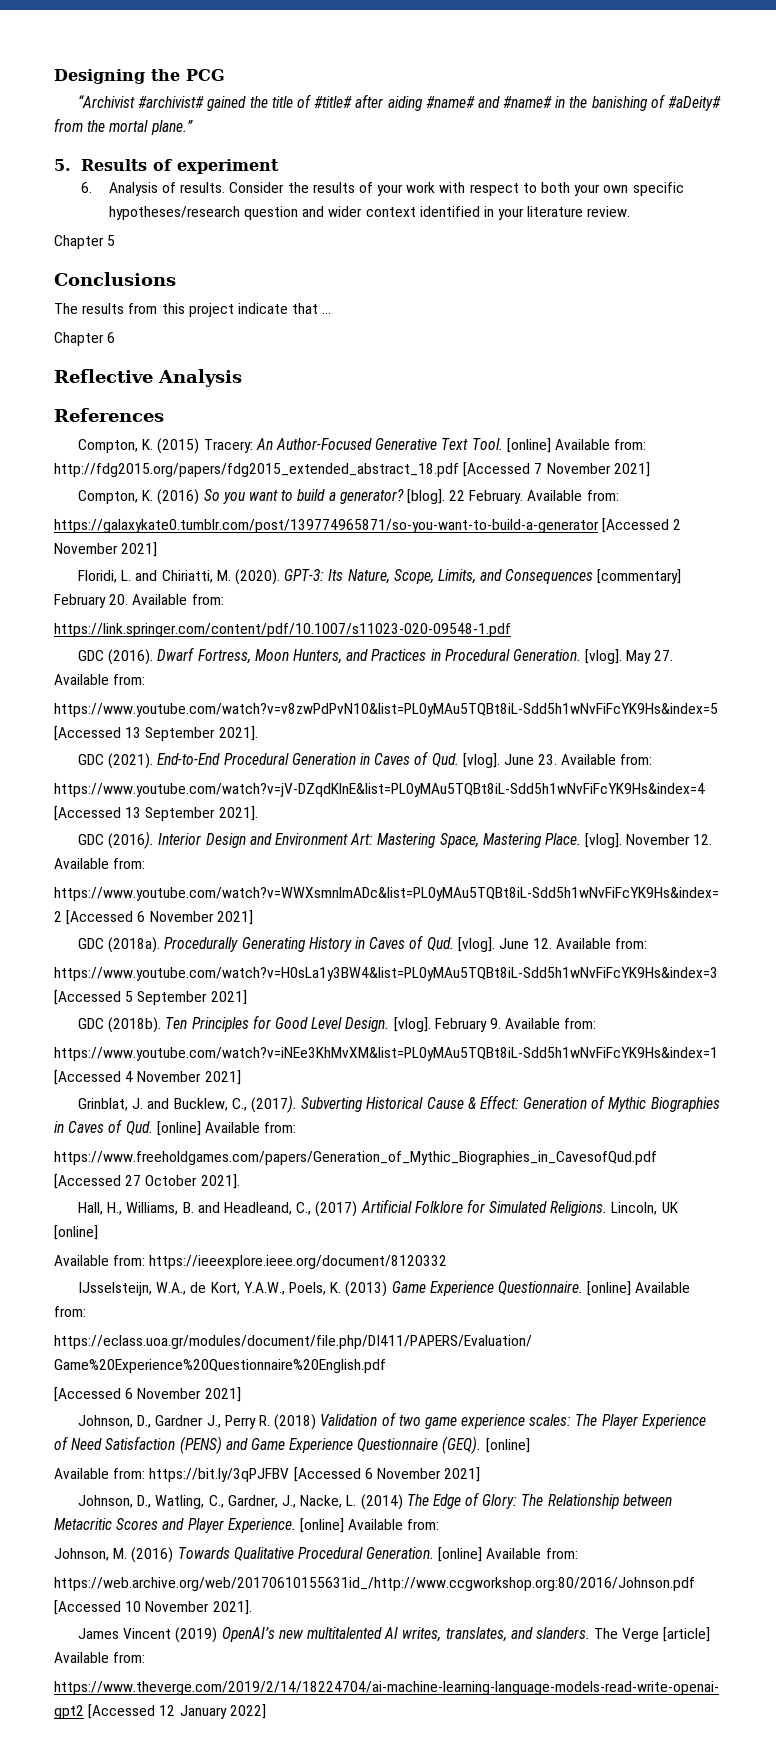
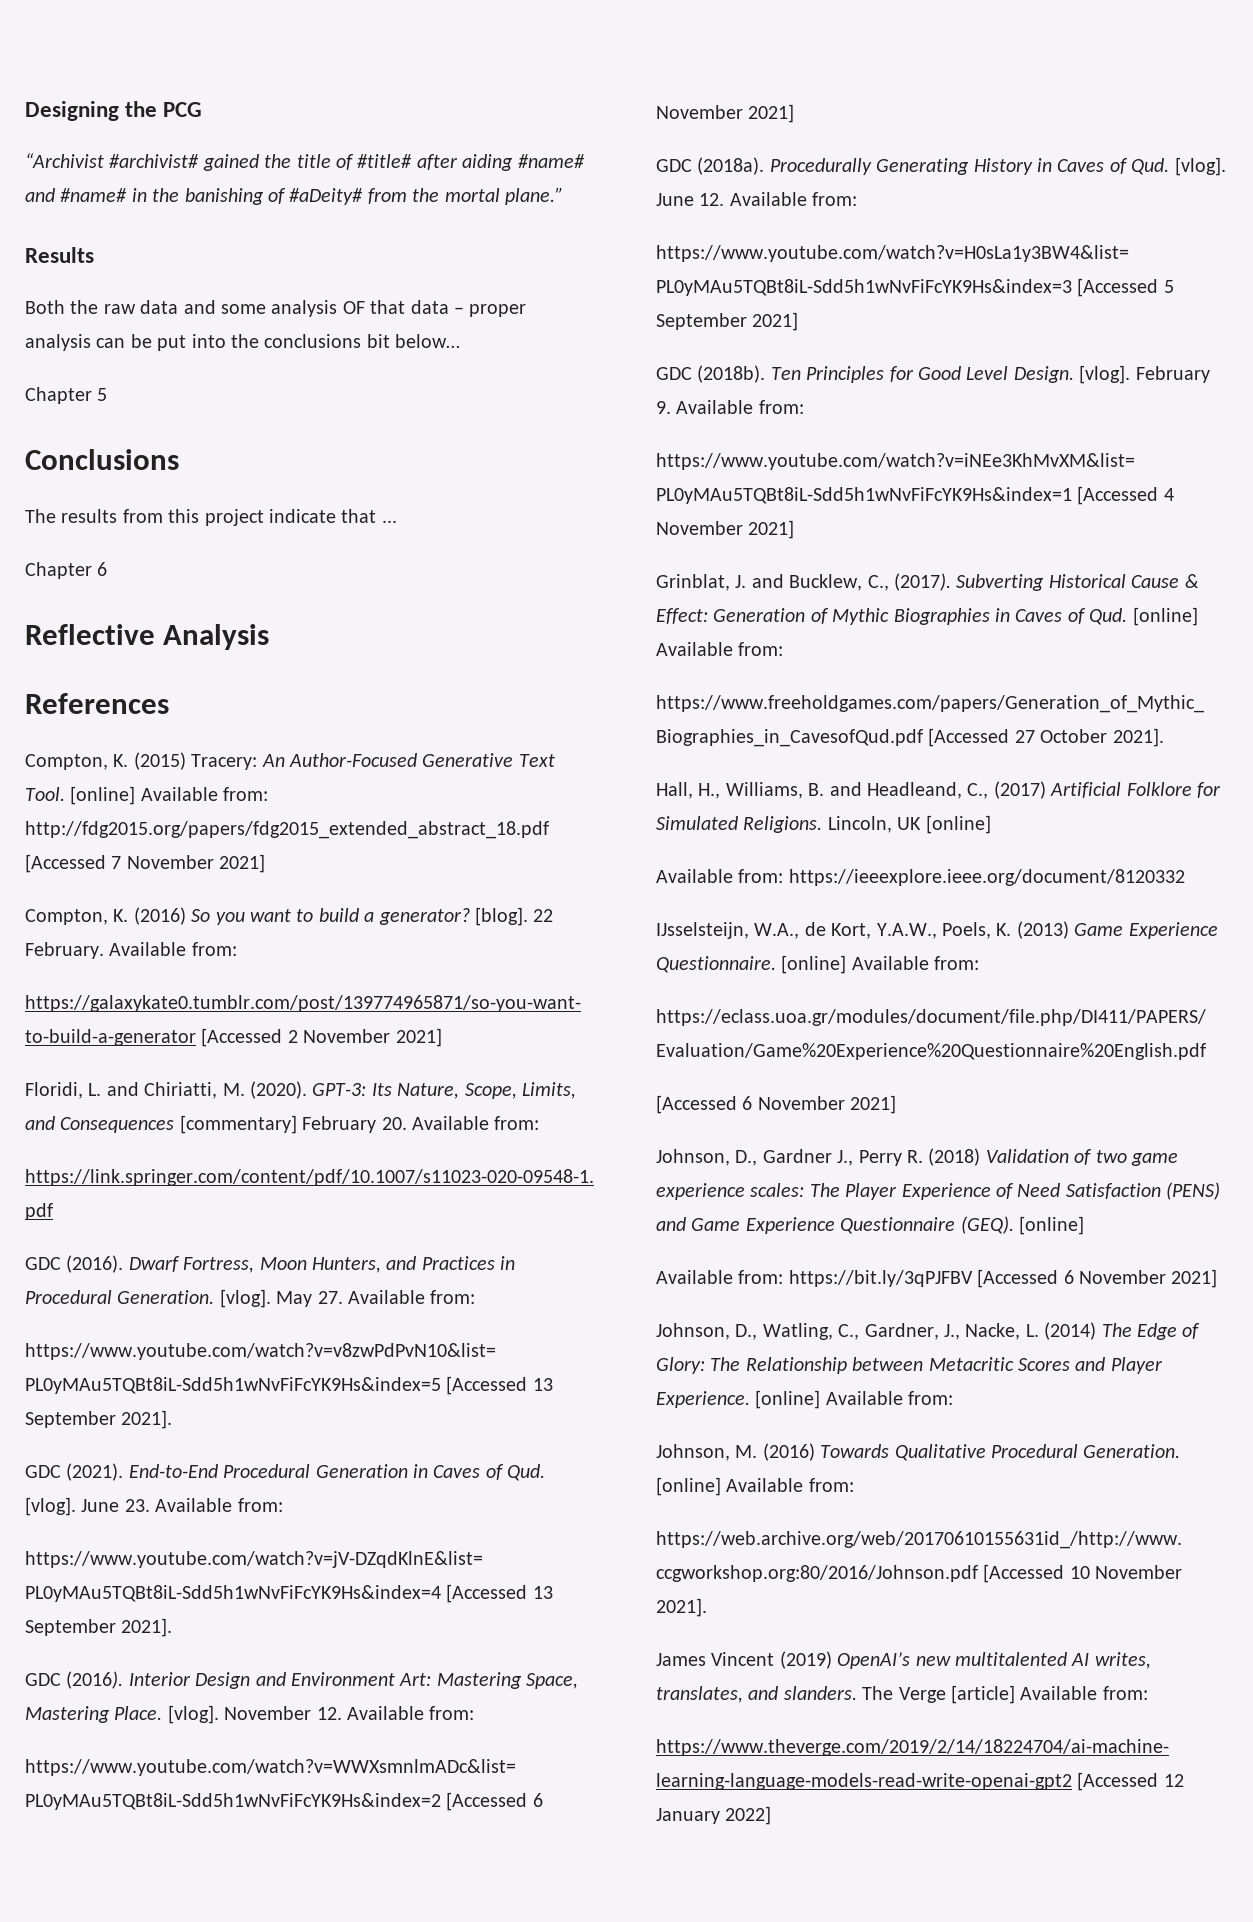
- 5. Results of experiment
- 6. Analysis of results. Consider the results of your work with respect to both your own specific hypotheses/research question and wider context identified in your literature review.
+ Results
+ Both the raw data and some analysis OF that data – proper analysis can be put into the conclusions bit below…

